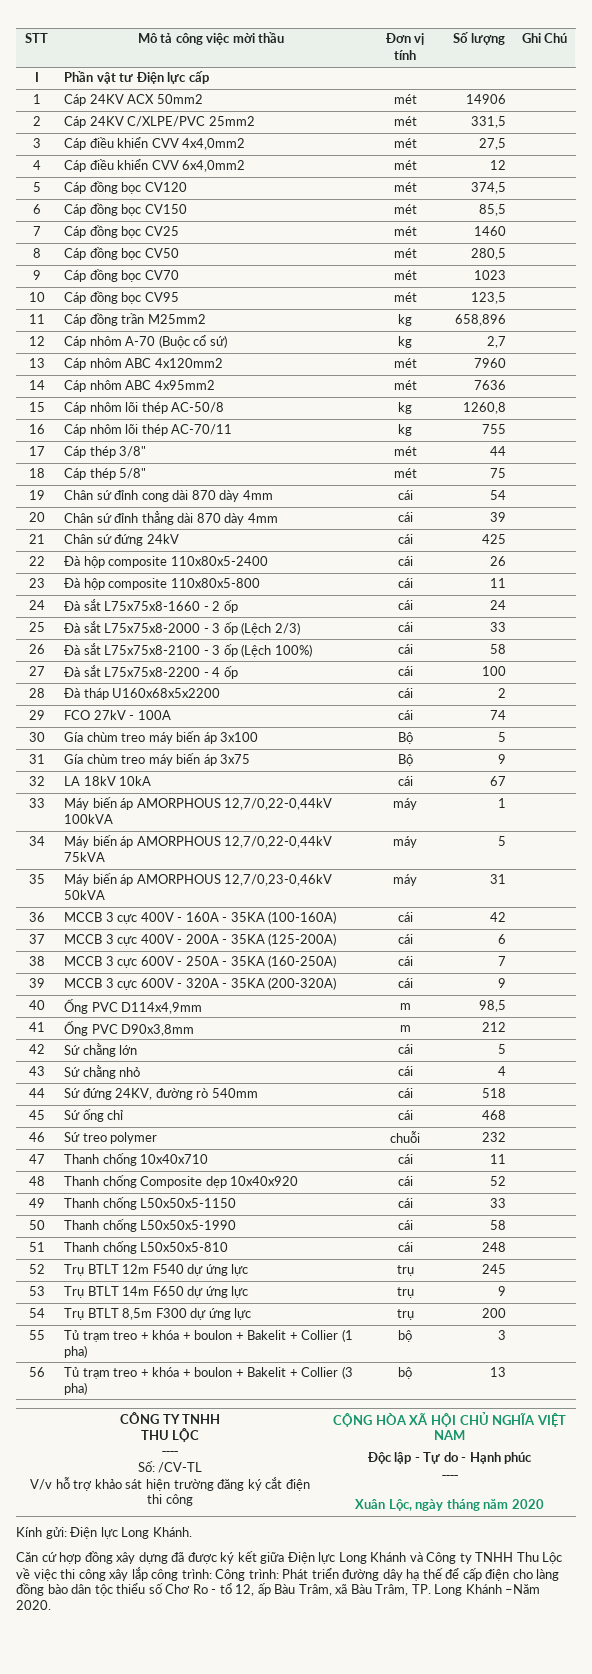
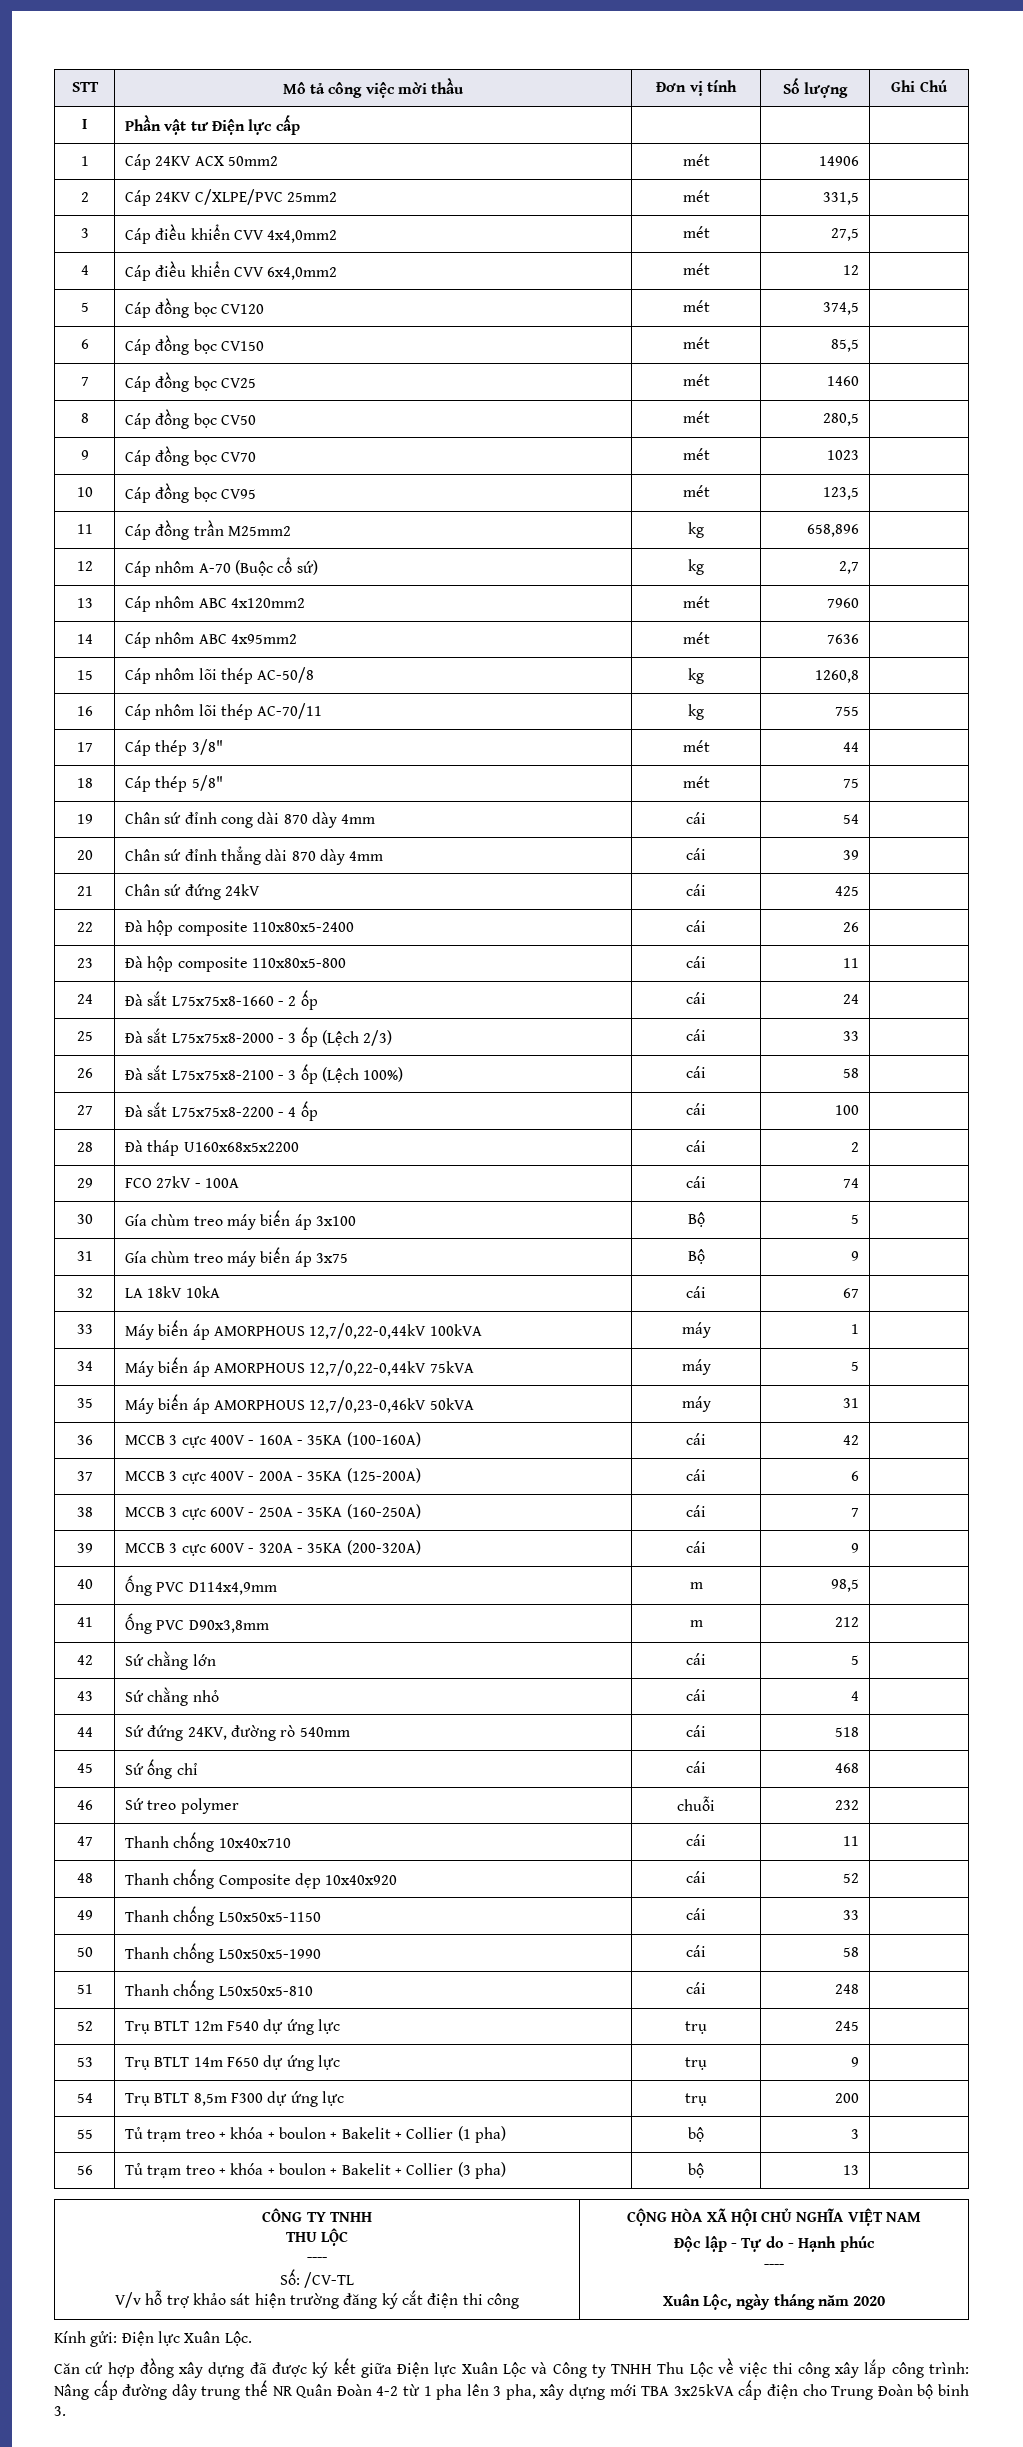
- Kính gửi: Điện lực Long Khánh.
+ Kính gửi: Điện lực Xuân Lộc.
- Căn cứ hợp đồng xây dựng đã được ký kết giữa Điện lực Long Khánh và Công ty TNHH Thu Lộc về việc thi công xây lắp công trình: Công trình: Phát triển đường dây hạ thế để cấp điện cho làng đồng bào dân tộc thiểu số Chơ Ro - tổ 12, ấp Bàu Trâm, xã Bàu Trâm, TP. Long Khánh –Năm 2020.
+ Căn cứ hợp đồng xây dựng đã được ký kết giữa Điện lực Xuân Lộc và Công ty TNHH Thu Lộc về việc thi công xây lắp công trình: Nâng cấp đường dây trung thế NR Quân Đoàn 4-2 từ 1 pha lên 3 pha, xây dựng mới TBA 3x25kVA cấp điện cho Trung Đoàn bộ binh 3.

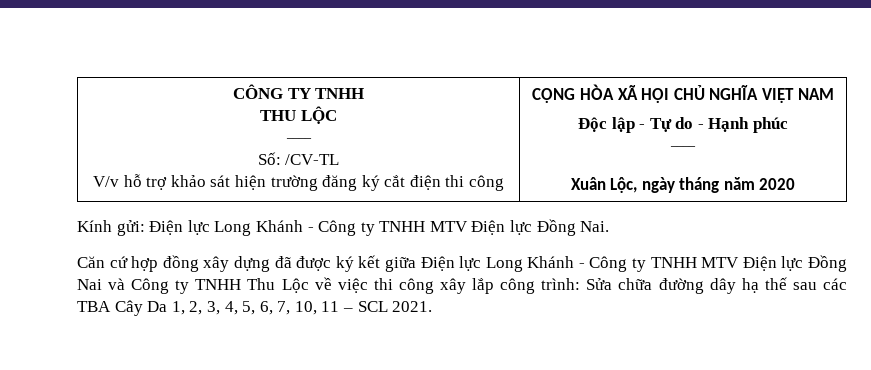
- STT | Mô tả công việc mời thầu | Đơn vị tính | Số lượng | Ghi Chú
- I | Phần vật tư Điện lực cấp | | |
- 1 | Cáp 24KV ACX 50mm2 | mét | 14906 |
- 2 | Cáp 24KV C/XLPE/PVC 25mm2 | mét | 331,5 |
- 3 | Cáp điều khiển CVV 4x4,0mm2 | mét | 27,5 |
- 4 | Cáp điều khiển CVV 6x4,0mm2 | mét | 12 |
- 5 | Cáp đồng bọc CV120 | mét | 374,5 |
- 6 | Cáp đồng bọc CV150 | mét | 85,5 |
- 7 | Cáp đồng bọc CV25 | mét | 1460 |
- 8 | Cáp đồng bọc CV50 | mét | 280,5 |
- 9 | Cáp đồng bọc CV70 | mét | 1023 |
- 10 | Cáp đồng bọc CV95 | mét | 123,5 |
- 11 | Cáp đồng trần M25mm2 | kg | 658,896 |
- 12 | Cáp nhôm A-70 (Buộc cổ sứ) | kg | 2,7 |
- 13 | Cáp nhôm ABC 4x120mm2 | mét | 7960 |
- 14 | Cáp nhôm ABC 4x95mm2 | mét | 7636 |
- 15 | Cáp nhôm lõi thép AC-50/8 | kg | 1260,8 |
- 16 | Cáp nhôm lõi thép AC-70/11 | kg | 755 |
- 17 | Cáp thép 3/8" | mét | 44 |
- 18 | Cáp thép 5/8" | mét | 75 |
- 19 | Chân sứ đỉnh cong dài 870 dày 4mm | cái | 54 |
- 20 | Chân sứ đỉnh thẳng dài 870 dày 4mm | cái | 39 |
- 21 | Chân sứ đứng 24kV | cái | 425 |
- 22 | Đà hộp composite 110x80x5-2400 | cái | 26 |
- 23 | Đà hộp composite 110x80x5-800 | cái | 11 |
- 24 | Đà sắt L75x75x8-1660 - 2 ốp | cái | 24 |
- 25 | Đà sắt L75x75x8-2000 - 3 ốp (Lệch 2/3) | cái | 33 |
- 26 | Đà sắt L75x75x8-2100 - 3 ốp (Lệch 100%) | cái | 58 |
- 27 | Đà sắt L75x75x8-2200 - 4 ốp | cái | 100 |
- 28 | Đà tháp U160x68x5x2200 | cái | 2 |
- 29 | FCO 27kV - 100A | cái | 74 |
- 30 | Gía chùm treo máy biến áp 3x100 | Bộ | 5 |
- 31 | Gía chùm treo máy biến áp 3x75 | Bộ | 9 |
- 32 | LA 18kV 10kA | cái | 67 |
- 33 | Máy biến áp AMORPHOUS 12,7/0,22-0,44kV 100kVA | máy | 1 |
- 34 | Máy biến áp AMORPHOUS 12,7/0,22-0,44kV 75kVA | máy | 5 |
- 35 | Máy biến áp AMORPHOUS 12,7/0,23-0,46kV 50kVA | máy | 31 |
- 36 | MCCB 3 cực 400V - 160A - 35KA (100-160A) | cái | 42 |
- 37 | MCCB 3 cực 400V - 200A - 35KA (125-200A) | cái | 6 |
- 38 | MCCB 3 cực 600V - 250A - 35KA (160-250A) | cái | 7 |
- 39 | MCCB 3 cực 600V - 320A - 35KA (200-320A) | cái | 9 |
- 40 | Ống PVC D114x4,9mm | m | 98,5 |
- 41 | Ống PVC D90x3,8mm | m | 212 |
- 42 | Sứ chằng lớn | cái | 5 |
- 43 | Sứ chằng nhỏ | cái | 4 |
- 44 | Sứ đứng 24KV, đường rò 540mm | cái | 518 |
- 45 | Sứ ống chỉ | cái | 468 |
- 46 | Sứ treo polymer | chuỗi | 232 |
- 47 | Thanh chống 10x40x710 | cái | 11 |
- 48 | Thanh chống Composite dẹp 10x40x920 | cái | 52 |
- 49 | Thanh chống L50x50x5-1150 | cái | 33 |
- 50 | Thanh chống L50x50x5-1990 | cái | 58 |
- 51 | Thanh chống L50x50x5-810 | cái | 248 |
- 52 | Trụ BTLT 12m F540 dự ứng lực | trụ | 245 |
- 53 | Trụ BTLT 14m F650 dự ứng lực | trụ | 9 |
- 54 | Trụ BTLT 8,5m F300 dự ứng lực | trụ | 200 |
- 55 | Tủ trạm treo + khóa + boulon + Bakelit + Collier (1 pha) | bộ | 3 |
- 56 | Tủ trạm treo + khóa + boulon + Bakelit + Collier (3 pha) | bộ | 13 |
- Kính gửi: Điện lực Xuân Lộc.
+ Kính gửi: Điện lực Long Khánh - Công ty TNHH MTV Điện lực Đồng Nai.
- Căn cứ hợp đồng xây dựng đã được ký kết giữa Điện lực Xuân Lộc và Công ty TNHH Thu Lộc về việc thi công xây lắp công trình: Nâng cấp đường dây trung thế NR Quân Đoàn 4-2 từ 1 pha lên 3 pha, xây dựng mới TBA 3x25kVA cấp điện cho Trung Đoàn bộ binh 3.
+ Căn cứ hợp đồng xây dựng đã được ký kết giữa Điện lực Long Khánh - Công ty TNHH MTV Điện lực Đồng Nai và Công ty TNHH Thu Lộc về việc thi công xây lắp công trình: Sửa chữa đường dây hạ thế sau các TBA Cây Da 1, 2, 3, 4, 5, 6, 7, 10, 11 – SCL 2021.

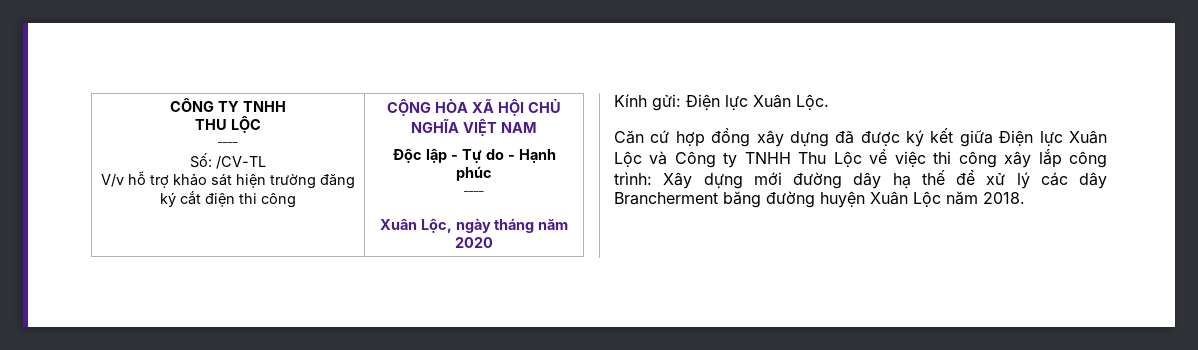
- Kính gửi: Điện lực Long Khánh - Công ty TNHH MTV Điện lực Đồng Nai.
+ Kính gửi: Điện lực Xuân Lộc.
- Căn cứ hợp đồng xây dựng đã được ký kết giữa Điện lực Long Khánh - Công ty TNHH MTV Điện lực Đồng Nai và Công ty TNHH Thu Lộc về việc thi công xây lắp công trình: Sửa chữa đường dây hạ thế sau các TBA Cây Da 1, 2, 3, 4, 5, 6, 7, 10, 11 – SCL 2021.
+ Căn cứ hợp đồng xây dựng đã được ký kết giữa Điện lực Xuân Lộc và Công ty TNHH Thu Lộc về việc thi công xây lắp công trình: Xây dựng mới đường dây hạ thế để xử lý các dây Brancherment băng đường huyện Xuân Lộc năm 2018.

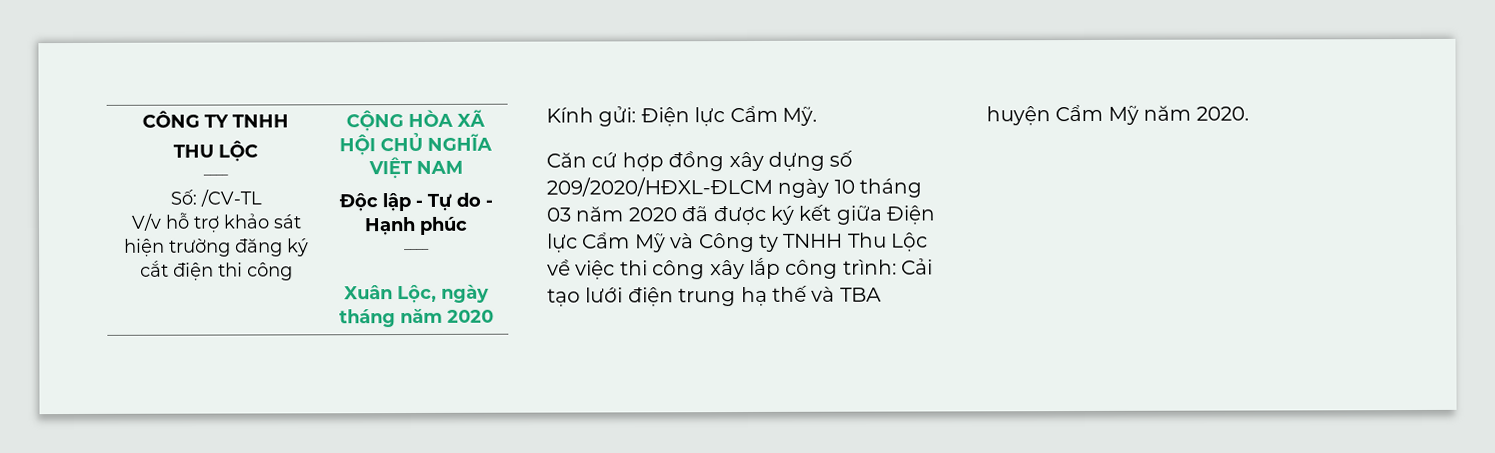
- Kính gửi: Điện lực Xuân Lộc.
+ Kính gửi: Điện lực Cẩm Mỹ.
- Căn cứ hợp đồng xây dựng đã được ký kết giữa Điện lực Xuân Lộc và Công ty TNHH Thu Lộc về việc thi công xây lắp công trình: Xây dựng mới đường dây hạ thế để xử lý các dây Brancherment băng đường huyện Xuân Lộc năm 2018.
+ Căn cứ hợp đồng xây dựng số 209/2020/HĐXL-ĐLCM ngày 10 tháng 03 năm 2020 đã được ký kết giữa Điện lực Cẩm Mỹ và Công ty TNHH Thu Lộc về việc thi công xây lắp công trình: Cải tạo lưới điện trung hạ thế và TBA huyện Cẩm Mỹ năm 2020.

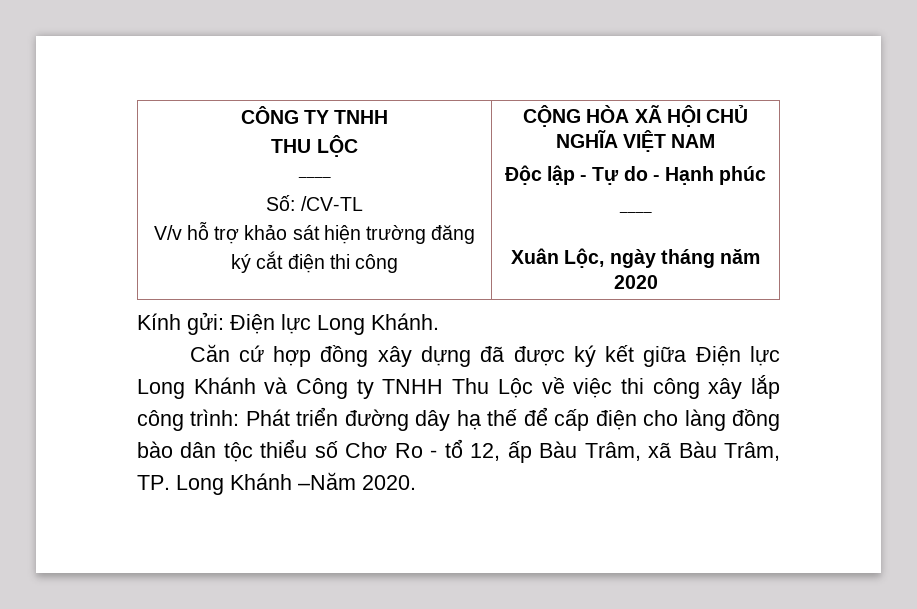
- Kính gửi: Điện lực Cẩm Mỹ.
+ Kính gửi: Điện lực Long Khánh.
- Căn cứ hợp đồng xây dựng số 209/2020/HĐXL-ĐLCM ngày 10 tháng 03 năm 2020 đã được ký kết giữa Điện lực Cẩm Mỹ và Công ty TNHH Thu Lộc về việc thi công xây lắp công trình: Cải tạo lưới điện trung hạ thế và TBA huyện Cẩm Mỹ năm 2020.
+ Căn cứ hợp đồng xây dựng đã được ký kết giữa Điện lực Long Khánh và Công ty TNHH Thu Lộc về việc thi công xây lắp công trình: Phát triển đường dây hạ thế để cấp điện cho làng đồng bào dân tộc thiểu số Chơ Ro - tổ 12, ấp Bàu Trâm, xã Bàu Trâm, TP. Long Khánh –Năm 2020.

